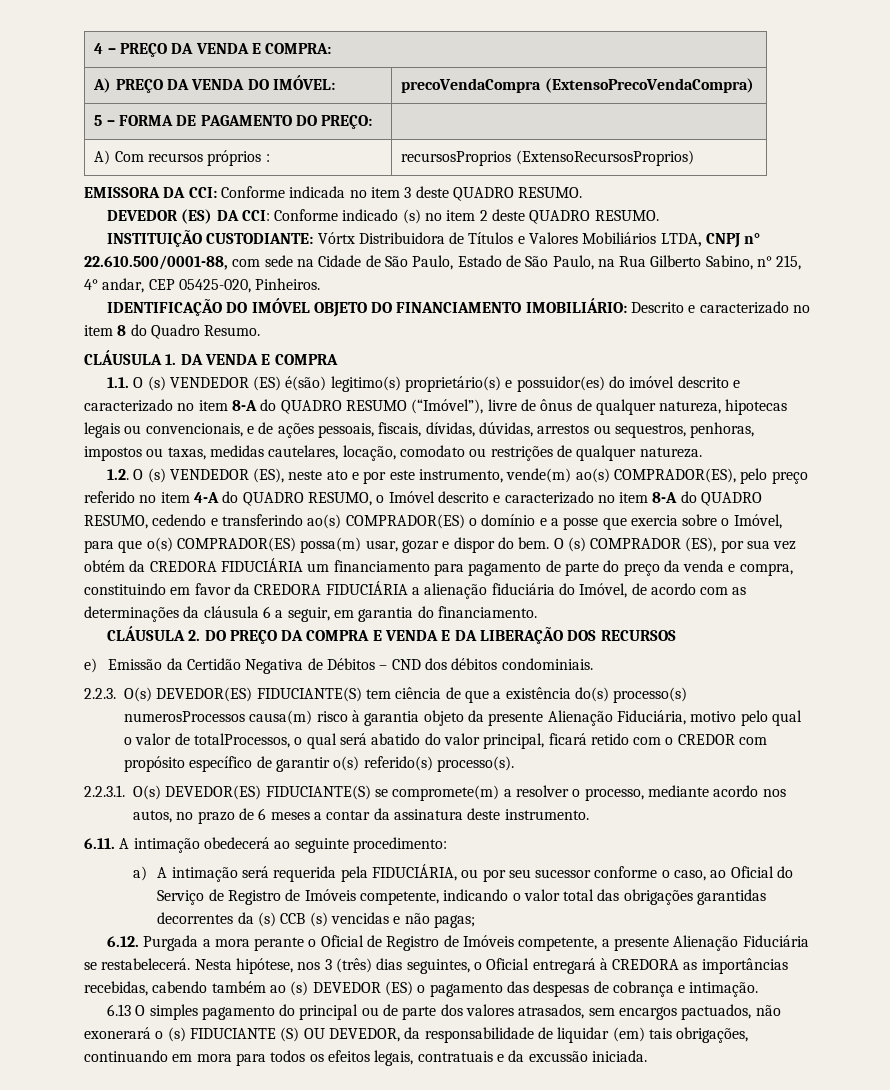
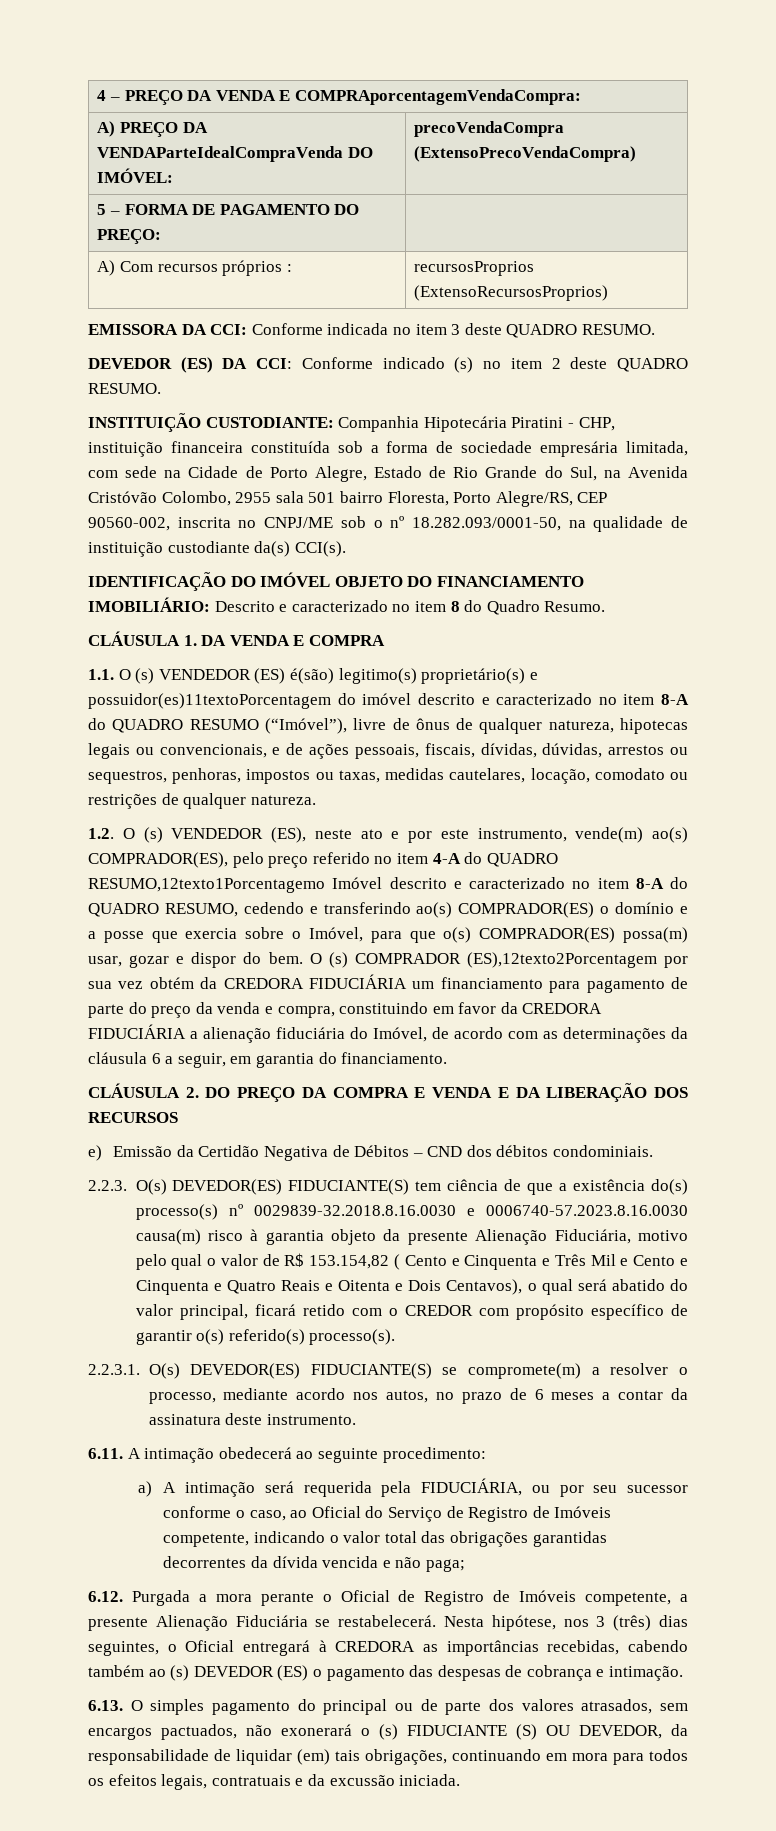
- 4 – PREÇO DA VENDA E COMPRA:
+ 4 – PREÇO DA VENDA E COMPRAporcentagemVendaCompra:
- A) PREÇO DA VENDA DO IMÓVEL: | precoVendaCompra (ExtensoPrecoVendaCompra)
+ A) PREÇO DA VENDAParteIdealCompraVenda DO IMÓVEL: | precoVendaCompra (ExtensoPrecoVendaCompra)
- INSTITUIÇÃO CUSTODIANTE: Vórtx Distribuidora de Títulos e Valores Mobiliários LTDA, CNPJ n° 22.610.500/0001-88, com sede na Cidade de São Paulo, Estado de São Paulo, na Rua Gilberto Sabino, n° 215, 4° andar, CEP 05425-020, Pinheiros.
+ INSTITUIÇÃO CUSTODIANTE: Companhia Hipotecária Piratini - CHP, instituição financeira constituída sob a forma de sociedade empresária limitada, com sede na Cidade de Porto Alegre, Estado de Rio Grande do Sul, na Avenida Cristóvão Colombo, 2955 sala 501 bairro Floresta, Porto Alegre/RS, CEP 90560-002, inscrita no CNPJ/ME sob o nº 18.282.093/0001-50, na qualidade de instituição custodiante da(s) CCI(s).
- 1.1. O (s) VENDEDOR (ES) é(são) legitimo(s) proprietário(s) e possuidor(es) do imóvel descrito e caracterizado no item 8-A do QUADRO RESUMO (“Imóvel”), livre de ônus de qualquer natureza, hipotecas legais ou convencionais, e de ações pessoais, fiscais, dívidas, dúvidas, arrestos ou sequestros, penhoras, impostos ou taxas, medidas cautelares, locação, comodato ou restrições de qualquer natureza.
+ 1.1. O (s) VENDEDOR (ES) é(são) legitimo(s) proprietário(s) e possuidor(es)11textoPorcentagem do imóvel descrito e caracterizado no item 8-A do QUADRO RESUMO (“Imóvel”), livre de ônus de qualquer natureza, hipotecas legais ou convencionais, e de ações pessoais, fiscais, dívidas, dúvidas, arrestos ou sequestros, penhoras, impostos ou taxas, medidas cautelares, locação, comodato ou restrições de qualquer natureza.
- 1.2. O (s) VENDEDOR (ES), neste ato e por este instrumento, vende(m) ao(s) COMPRADOR(ES), pelo preço referido no item 4-A do QUADRO RESUMO, o Imóvel descrito e caracterizado no item 8-A do QUADRO RESUMO, cedendo e transferindo ao(s) COMPRADOR(ES) o domínio e a posse que exercia sobre o Imóvel, para que o(s) COMPRADOR(ES) possa(m) usar, gozar e dispor do bem.
+ 1.2. O (s) VENDEDOR (ES), neste ato e por este instrumento, vende(m) ao(s) COMPRADOR(ES), pelo preço referido no item 4-A do QUADRO RESUMO,12texto1Porcentagemo Imóvel descrito e caracterizado no item 8-A do QUADRO RESUMO, cedendo e transferindo ao(s) COMPRADOR(ES) o domínio e a posse que exercia sobre o Imóvel, para que o(s) COMPRADOR(ES) possa(m) usar, gozar e dispor do bem.
- O (s) COMPRADOR (ES), por sua vez obtém da CREDORA FIDUCIÁRIA um financiamento para pagamento de parte do preço da venda e compra, constituindo em favor da CREDORA FIDUCIÁRIA a alienação fiduciária do Imóvel, de acordo com as determinações da cláusula 6 a seguir, em garantia do financiamento.
+ O (s) COMPRADOR (ES),12texto2Porcentagem por sua vez obtém da CREDORA FIDUCIÁRIA um financiamento para pagamento de parte do preço da venda e compra, constituindo em favor da CREDORA FIDUCIÁRIA a alienação fiduciária do Imóvel, de acordo com as determinações da cláusula 6 a seguir, em garantia do financiamento.
- 2.2.3. O(s) DEVEDOR(ES) FIDUCIANTE(S) tem ciência de que a existência do(s) processo(s) numerosProcessos causa(m) risco à garantia objeto da presente Alienação Fiduciária, motivo pelo qual o valor de totalProcessos, o qual será abatido do valor principal, ficará retido com o CREDOR com propósito específico de garantir o(s) referido(s) processo(s).
+ 2.2.3. O(s) DEVEDOR(ES) FIDUCIANTE(S) tem ciência de que a existência do(s) processo(s) nº 0029839-32.2018.8.16.0030 e 0006740-57.2023.8.16.0030 causa(m) risco à garantia objeto da presente Alienação Fiduciária, motivo pelo qual o valor de R$ 153.154,82 ( Cento e Cinquenta e Três Mil e Cento e Cinquenta e Quatro Reais e Oitenta e Dois Centavos), o qual será abatido do valor principal, ficará retido com o CREDOR com propósito específico de garantir o(s) referido(s) processo(s).
- a) A intimação será requerida pela FIDUCIÁRIA, ou por seu sucessor conforme o caso, ao Oficial do Serviço de Registro de Imóveis competente, indicando o valor total das obrigações garantidas decorrentes da (s) CCB (s) vencidas e não pagas;
+ a) A intimação será requerida pela FIDUCIÁRIA, ou por seu sucessor conforme o caso, ao Oficial do Serviço de Registro de Imóveis competente, indicando o valor total das obrigações garantidas decorrentes da dívida vencida e não paga;
- 6.13 O simples pagamento do principal ou de parte dos valores atrasados, sem encargos pactuados, não exonerará o (s) FIDUCIANTE (S) OU DEVEDOR, da responsabilidade de liquidar (em) tais obrigações, continuando em mora para todos os efeitos legais, contratuais e da excussão iniciada.
+ 6.13. O simples pagamento do principal ou de parte dos valores atrasados, sem encargos pactuados, não exonerará o (s) FIDUCIANTE (S) OU DEVEDOR, da responsabilidade de liquidar (em) tais obrigações, continuando em mora para todos os efeitos legais, contratuais e da excussão iniciada.

